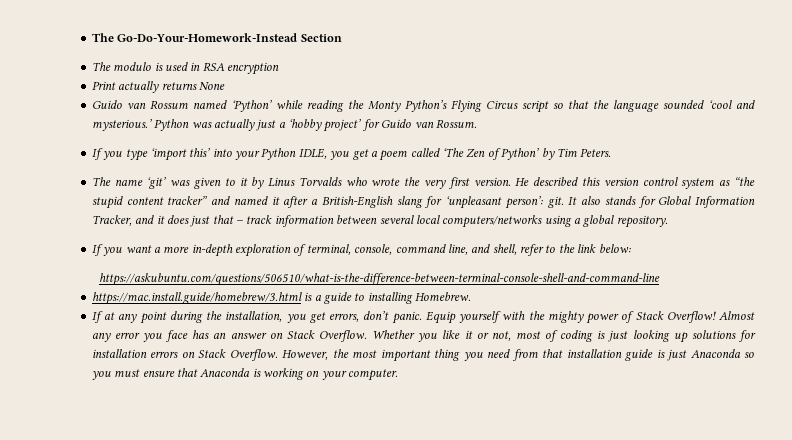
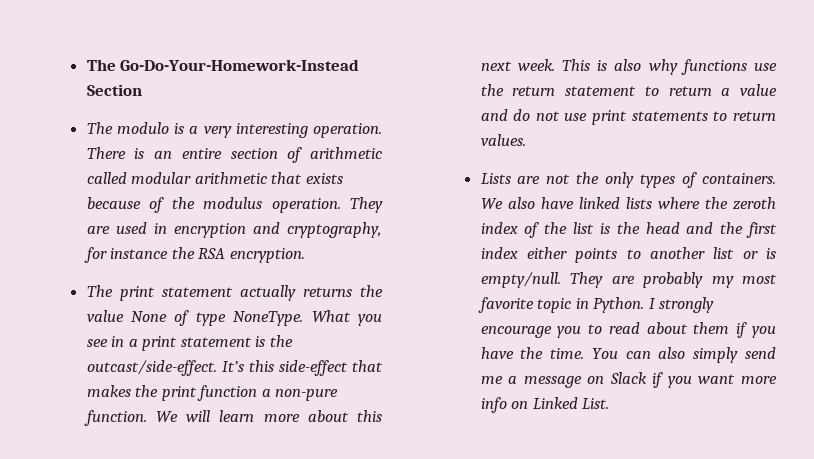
- The modulo is used in RSA encryption
- Print actually returns None
- Guido van Rossum named ‘Python’ while reading the Monty Python’s Flying Circus script so that the language sounded ‘cool and mysterious.’ Python was actually just a ‘hobby project’ for Guido van Rossum.
- If you type ‘import this’ into your Python IDLE, you get a poem called ‘The Zen of Python’ by Tim Peters.
- The name ‘git’ was given to it by Linus Torvalds who wrote the very first version. He described this version control system as “the stupid content tracker” and named it after a British-English slang for ‘unpleasant person’: git. It also stands for Global Information Tracker, and it does just that – track information between several local computers/networks using a global repository.
- If you want a more in-depth exploration of terminal, console, command line, and shell, refer to the link below:
- https://askubuntu.com/questions/506510/what-is-the-difference-between-terminal-console-shell-and-command-line
- https://mac.install.guide/homebrew/3.html is a guide to installing Homebrew.
- If at any point during the installation, you get errors, don’t panic. Equip yourself with the mighty power of Stack Overflow! Almost any error you face has an answer on Stack Overflow. Whether you like it or not, most of coding is just looking up solutions for installation errors on Stack Overflow. However, the most important thing you need from that installation guide is just Anaconda so you must ensure that Anaconda is working on your computer.
+ The modulo is a very interesting operation. There is an entire section of arithmetic called modular arithmetic that exists because of the modulus operation. They are used in encryption and cryptography, for instance the RSA encryption.
+ The print statement actually returns the value None of type NoneType. What you see in a print statement is the outcast/side-effect. It’s this side-effect that makes the print function a non-pure function. We will learn more about this next week. This is also why functions use the return statement to return a value and do not use print statements to return values.
+ Lists are not the only types of containers. We also have linked lists where the zeroth index of the list is the head and the first index either points to another list or is empty/null. They are probably my most favorite topic in Python. I strongly encourage you to read about them if you have the time. You can also simply send me a message on Slack if you want more info on Linked List.

